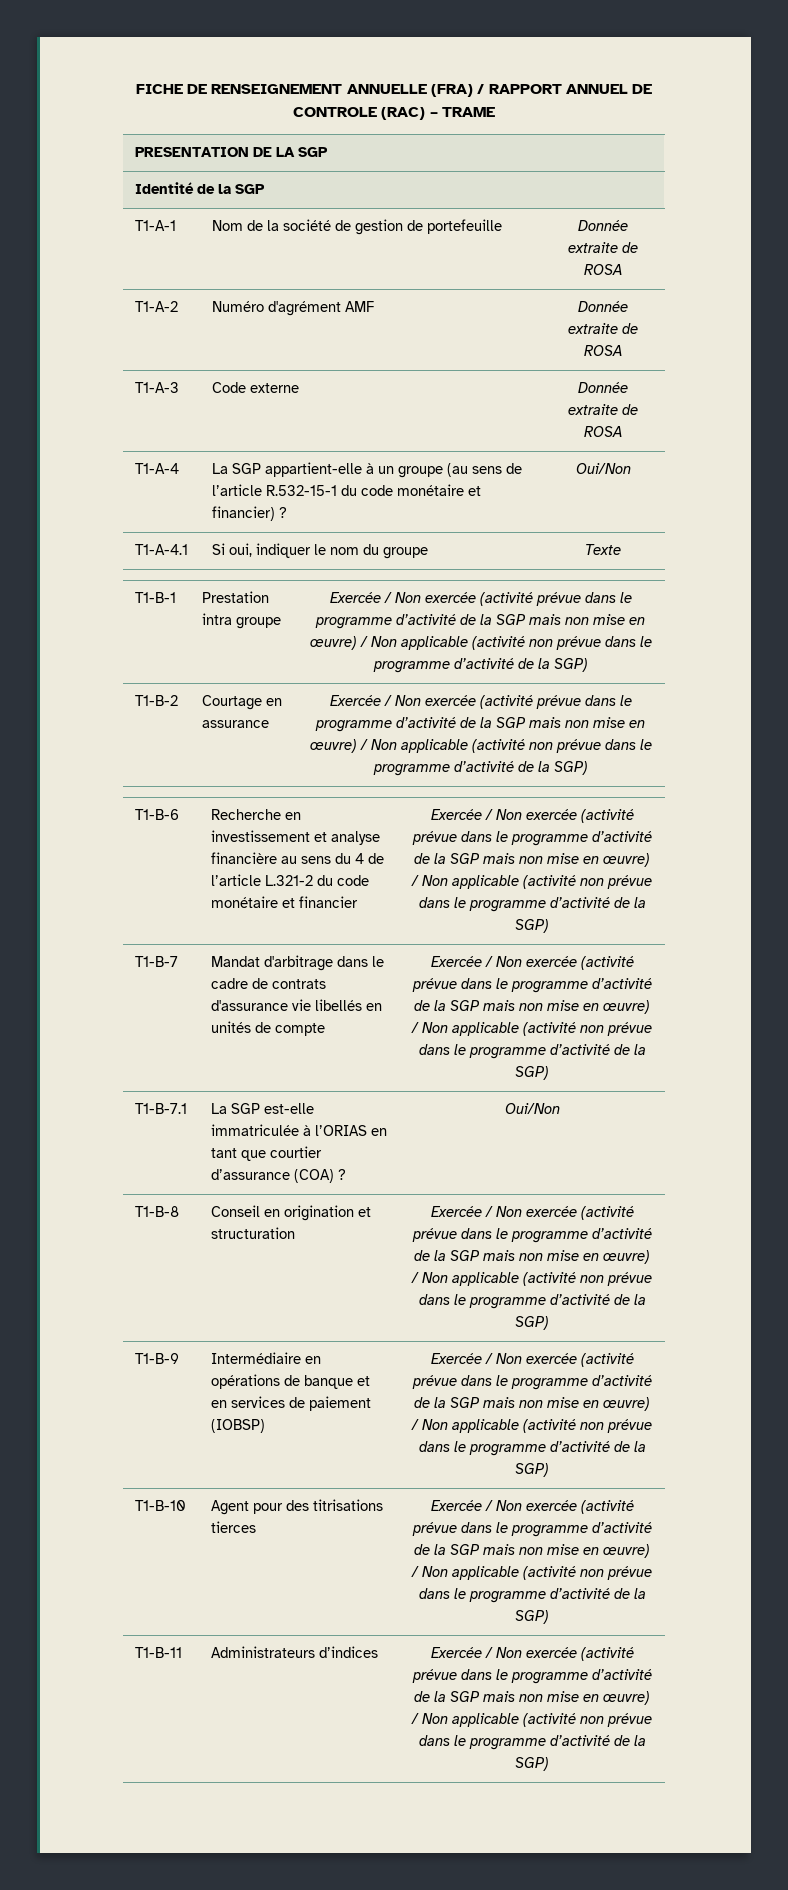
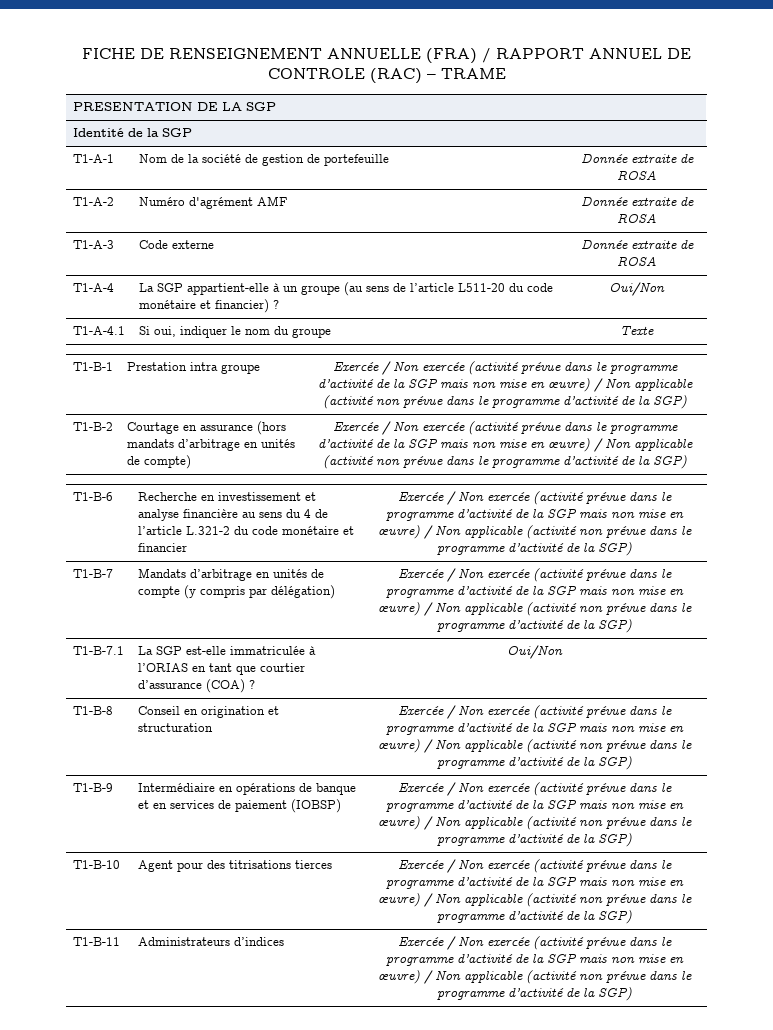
- T1-A-4 | La SGP appartient-elle à un groupe (au sens de l’article R.532-15-1 du code monétaire et financier) ? | Oui/Non
+ T1-A-4 | La SGP appartient-elle à un groupe (au sens de l’article L511-20 du code monétaire et financier) ? | Oui/Non
- Courtage en assurance
+ Courtage en assurance (hors mandats d’arbitrage en unités de compte)
- Mandat d'arbitrage dans le cadre de contrats d'assurance vie libellés en unités de compte
+ Mandats d’arbitrage en unités de compte (y compris par délégation)

